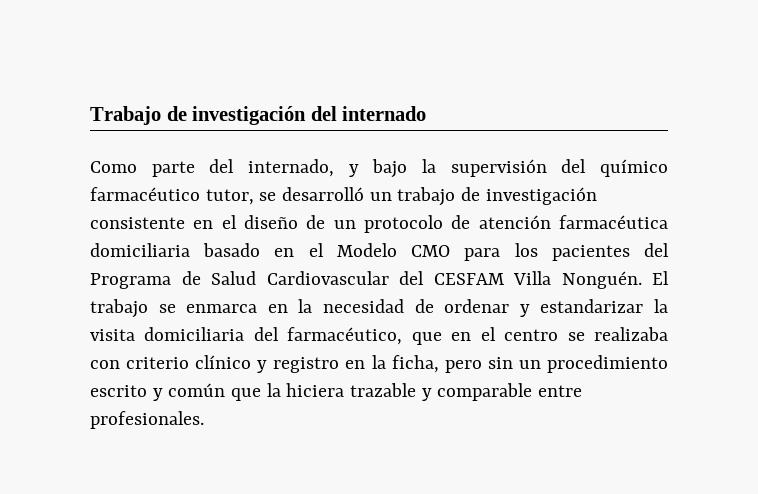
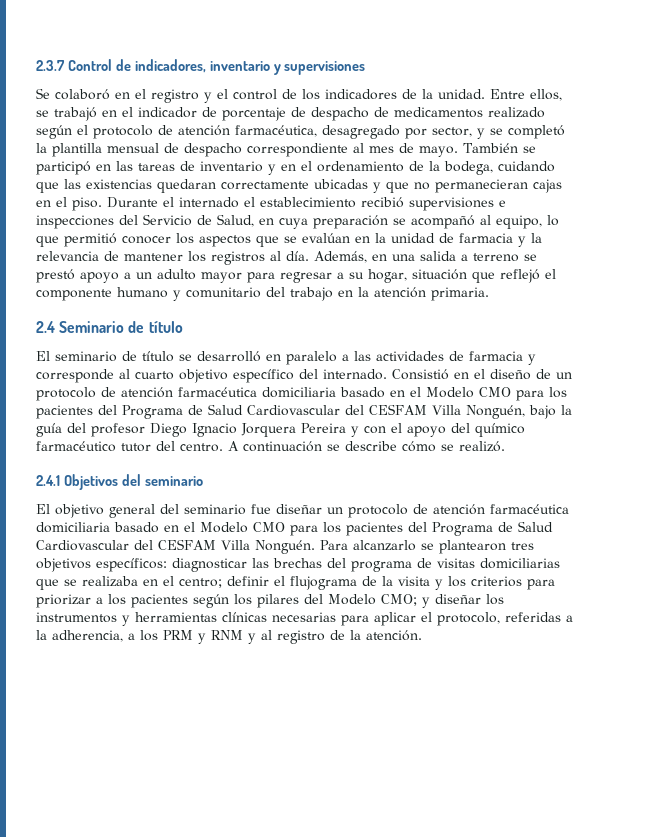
- Trabajo de investigación del internado
- Como parte del internado, y bajo la supervisión del químico farmacéutico tutor, se desarrolló un trabajo de investigación consistente en el diseño de un protocolo de atención farmacéutica domiciliaria basado en el Modelo CMO para los pacientes del Programa de Salud Cardiovascular del CESFAM Villa Nonguén. El trabajo se enmarca en la necesidad de ordenar y estandarizar la visita domiciliaria del farmacéutico, que en el centro se realizaba con criterio clínico y registro en la ficha, pero sin un procedimiento escrito y común que la hiciera trazable y comparable entre profesionales.
+ 2.3.7 Control de indicadores, inventario y supervisiones
+ Se colaboró en el registro y el control de los indicadores de la unidad. Entre ellos, se trabajó en el indicador de porcentaje de despacho de medicamentos realizado según el protocolo de atención farmacéutica, desagregado por sector, y se completó la plantilla mensual de despacho correspondiente al mes de mayo. También se participó en las tareas de inventario y en el ordenamiento de la bodega, cuidando que las existencias quedaran correctamente ubicadas y que no permanecieran cajas en el piso. Durante el internado el establecimiento recibió supervisiones e inspecciones del Servicio de Salud, en cuya preparación se acompañó al equipo, lo que permitió conocer los aspectos que se evalúan en la unidad de farmacia y la relevancia de mantener los registros al día. Además, en una salida a terreno se prestó apoyo a un adulto mayor para regresar a su hogar, situación que reflejó el componente humano y comunitario del trabajo en la atención primaria.
+ 2.4 Seminario de título
+ El seminario de título se desarrolló en paralelo a las actividades de farmacia y corresponde al cuarto objetivo específico del internado. Consistió en el diseño de un protocolo de atención farmacéutica domiciliaria basado en el Modelo CMO para los pacientes del Programa de Salud Cardiovascular del CESFAM Villa Nonguén, bajo la guía del profesor Diego Ignacio Jorquera Pereira y con el apoyo del químico farmacéutico tutor del centro. A continuación se describe cómo se realizó.
+ 2.4.1 Objetivos del seminario
+ El objetivo general del seminario fue diseñar un protocolo de atención farmacéutica domiciliaria basado en el Modelo CMO para los pacientes del Programa de Salud Cardiovascular del CESFAM Villa Nonguén. Para alcanzarlo se plantearon tres objetivos específicos: diagnosticar las brechas del programa de visitas domiciliarias que se realizaba en el centro; definir el flujograma de la visita y los criterios para priorizar a los pacientes según los pilares del Modelo CMO; y diseñar los instrumentos y herramientas clínicas necesarias para aplicar el protocolo, referidas a la adherencia, a los PRM y RNM y al registro de la atención.

